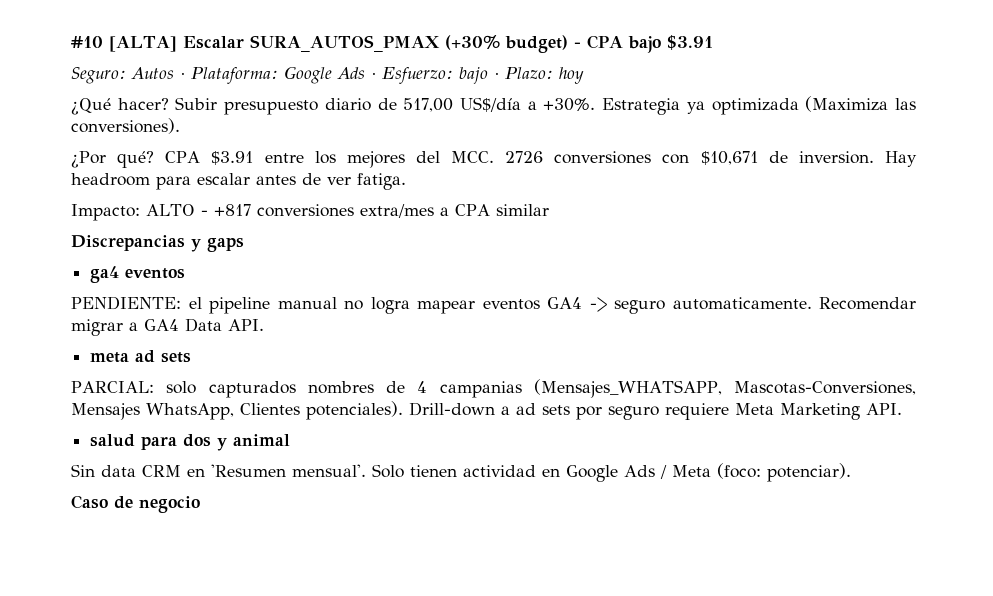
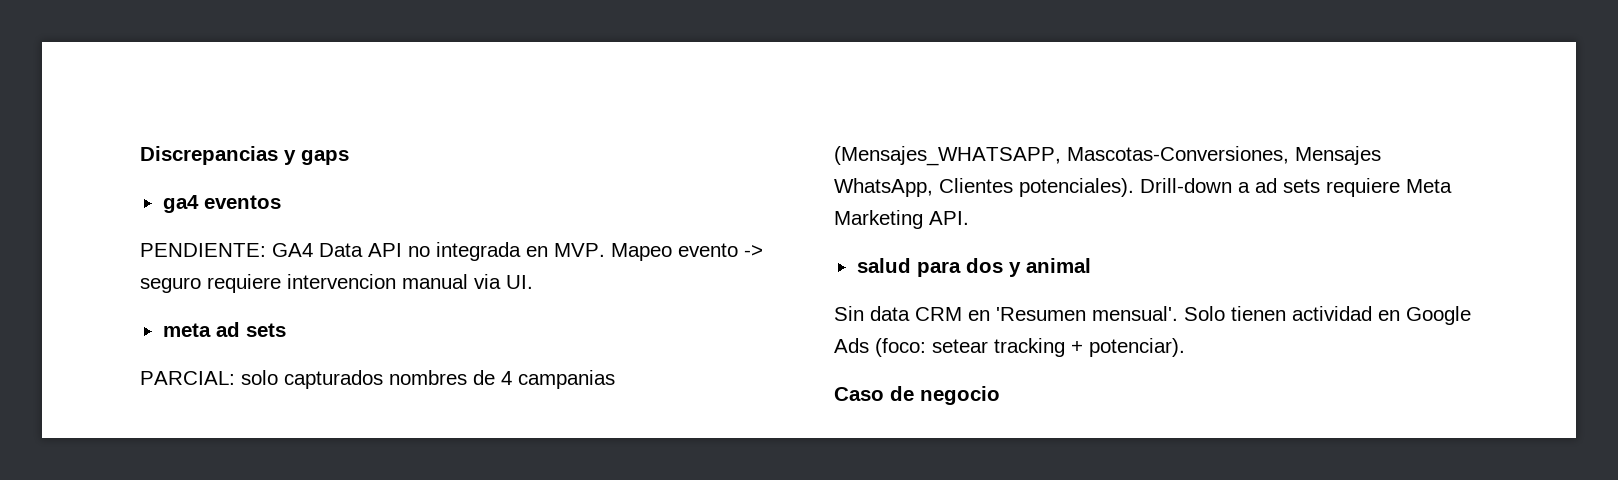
- #10 [ALTA] Escalar SURA_AUTOS_PMAX (+30% budget) - CPA bajo $3.91
- Seguro: Autos · Plataforma: Google Ads · Esfuerzo: bajo · Plazo: hoy
- ¿Qué hacer? Subir presupuesto diario de 517,00 US$/día a +30%. Estrategia ya optimizada (Maximiza las conversiones).
- ¿Por qué? CPA $3.91 entre los mejores del MCC. 2726 conversiones con $10,671 de inversion. Hay headroom para escalar antes de ver fatiga.
- Impacto: ALTO - +817 conversiones extra/mes a CPA similar
- PENDIENTE: el pipeline manual no logra mapear eventos GA4 -> seguro automaticamente. Recomendar migrar a GA4 Data API.
+ PENDIENTE: GA4 Data API no integrada en MVP. Mapeo evento -> seguro requiere intervencion manual via UI.
- Drill-down a ad sets por seguro requiere Meta Marketing API.
+ Drill-down a ad sets requiere Meta Marketing API.
- Solo tienen actividad en Google Ads / Meta (foco: potenciar).
+ Solo tienen actividad en Google Ads (foco: setear tracking + potenciar).

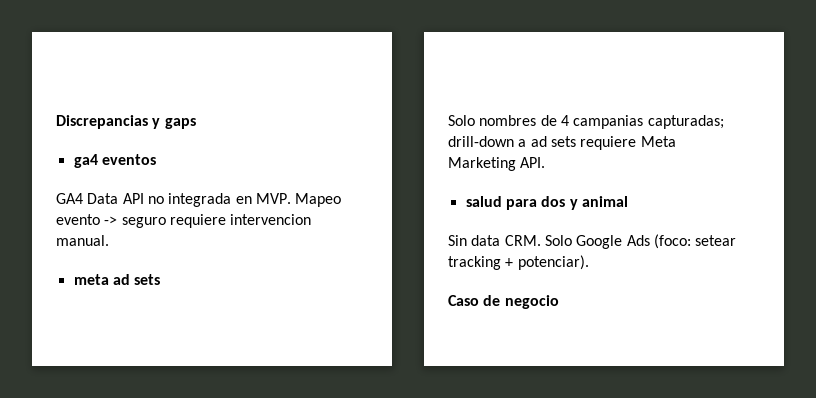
- PENDIENTE: GA4 Data API no integrada en MVP. Mapeo evento -> seguro requiere intervencion manual via UI.
+ GA4 Data API no integrada en MVP. Mapeo evento -> seguro requiere intervencion manual.
- PARCIAL: solo capturados nombres de 4 campanias (Mensajes_WHATSAPP, Mascotas-Conversiones, Mensajes WhatsApp, Clientes potenciales). Drill-down a ad sets requiere Meta Marketing API.
+ Solo nombres de 4 campanias capturadas; drill-down a ad sets requiere Meta Marketing API.
- Sin data CRM en 'Resumen mensual'. Solo tienen actividad en Google Ads (foco: setear tracking + potenciar).
+ Sin data CRM. Solo Google Ads (foco: setear tracking + potenciar).

